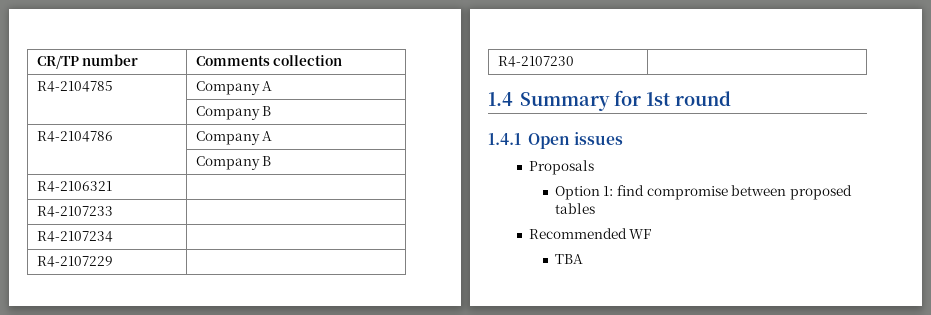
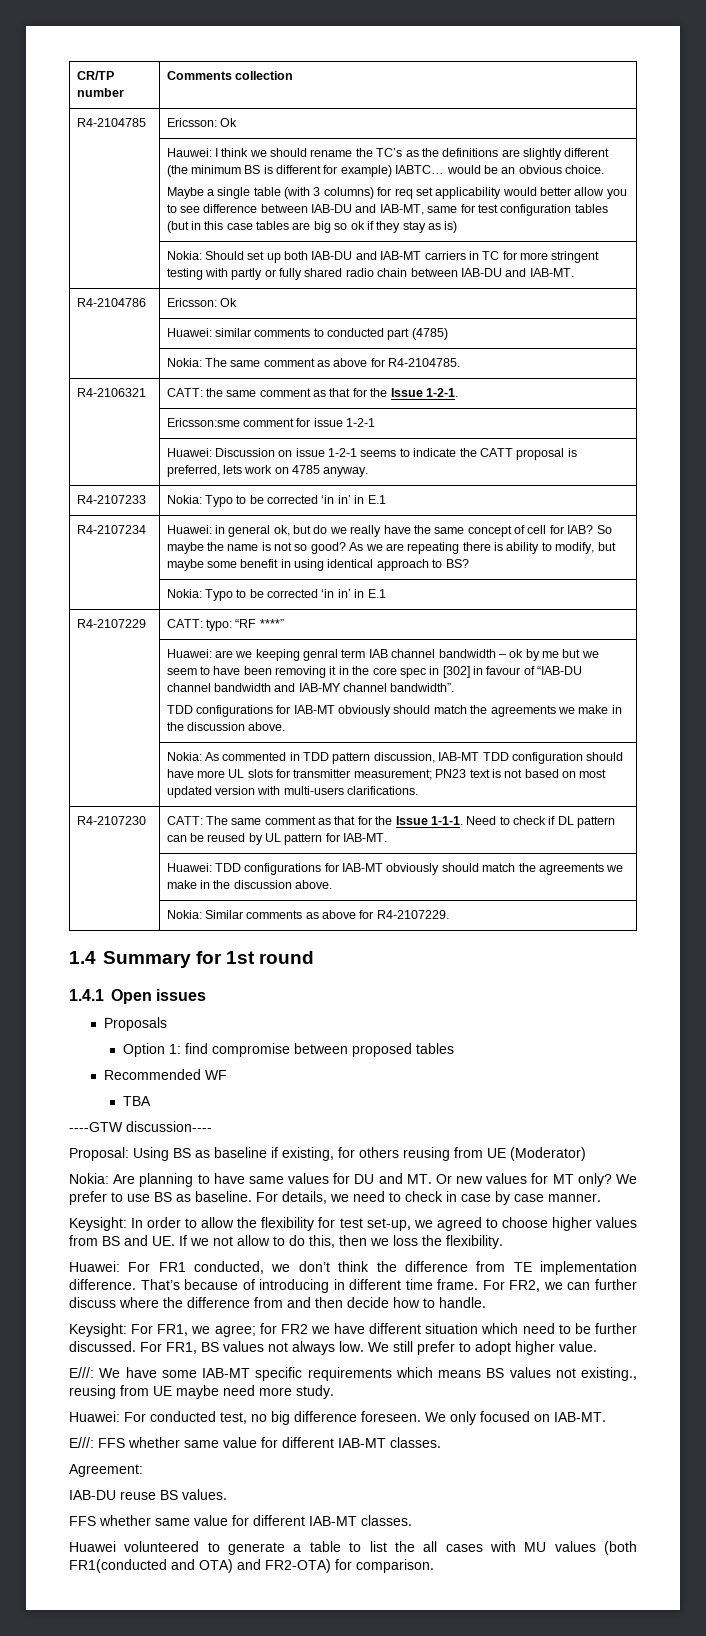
- R4-2104785 | Company A
- | Company B
- R4-2104786 | Company A
- | Company B
- R4-2106321 |
- R4-2107233 |
- R4-2107234 |
- R4-2107229 |
- R4-2107230 |
+ R4-2104785 | Ericsson: Ok
+ | Hauwei: I think we should rename the TC’s as the definitions are slightly different (the minimum BS is different for example) IABTC… would be an obvious choice.
+ Maybe a single table (with 3 columns) for req set applicability would better allow you to see difference between IAB-DU and IAB-MT, same for test configuration tables (but in this case tables are big so ok if they stay as is)
+ | Nokia: Should set up both IAB-DU and IAB-MT carriers in TC for more stringent testing with partly or fully shared radio chain between IAB-DU and IAB-MT.
+ R4-2104786 | Ericsson: Ok
+ | Huawei: similar comments to conducted part (4785)
+ | Nokia: The same comment as above for R4-2104785.
+ R4-2106321 | CATT: the same comment as that for the Issue 1-2-1.
+ | Ericsson:sme comment for issue 1-2-1
+ | Huawei: Discussion on issue 1-2-1 seems to indicate the CATT proposal is preferred, lets work on 4785 anyway.
+ R4-2107233 | Nokia: Typo to be corrected ‘in in’ in E.1
+ R4-2107234 | Huawei: in general ok, but do we really have the same concept of cell for IAB? So maybe the name is not so good? As we are repeating there is ability to modify, but maybe some benefit in using identical approach to BS?
+ | Nokia: Typo to be corrected ‘in in’ in E.1
+ R4-2107229 | CATT: typo: “RF ****”
+ | Huawei: are we keeping genral term IAB channel bandwidth – ok by me but we seem to have been removing it in the core spec in [302] in favour of “IAB-DU channel bandwidth and IAB-MY channel bandwidth”.
+ TDD configurations for IAB-MT obviously should match the agreements we make in the discussion above.
+ | Nokia: As commented in TDD pattern discussion, IAB-MT TDD configuration should have more UL slots for transmitter measurement; PN23 text is not based on most updated version with multi-users clarifications.
+ R4-2107230 | CATT: The same comment as that for the Issue 1-1-1. Need to check if DL pattern can be reused by UL pattern for IAB-MT.
+ | Huawei: TDD configurations for IAB-MT obviously should match the agreements we make in the discussion above.
+ | Nokia: Similar comments as above for R4-2107229.
+ ----GTW discussion----
+ Proposal: Using BS as baseline if existing, for others reusing from UE (Moderator)
+ Nokia: Are planning to have same values for DU and MT. Or new values for MT only? We prefer to use BS as baseline. For details, we need to check in case by case manner.
+ Keysight: In order to allow the flexibility for test set-up, we agreed to choose higher values from BS and UE. If we not allow to do this, then we loss the flexibility.
+ Huawei: For FR1 conducted, we don’t think the difference from TE implementation difference. That’s because of introducing in different time frame. For FR2, we can further discuss where the difference from and then decide how to handle.
+ Keysight: For FR1, we agree; for FR2 we have different situation which need to be further discussed. For FR1, BS values not always low. We still prefer to adopt higher value.
+ E///: We have some IAB-MT specific requirements which means BS values not existing., reusing from UE maybe need more study.
+ Huawei: For conducted test, no big difference foreseen. We only focused on IAB-MT.
+ E///: FFS whether same value for different IAB-MT classes.
+ Agreement:
+ IAB-DU reuse BS values.
+ FFS whether same value for different IAB-MT classes.
+ Huawei volunteered to generate a table to list the all cases with MU values (both FR1(conducted and OTA) and FR2-OTA) for comparison.

